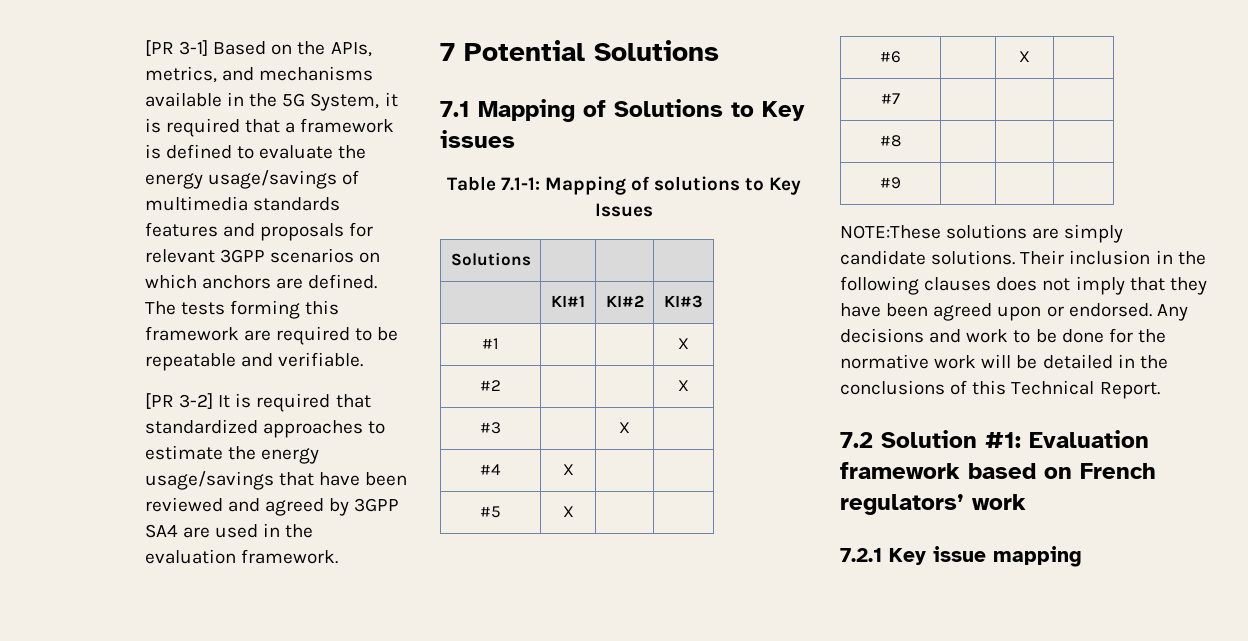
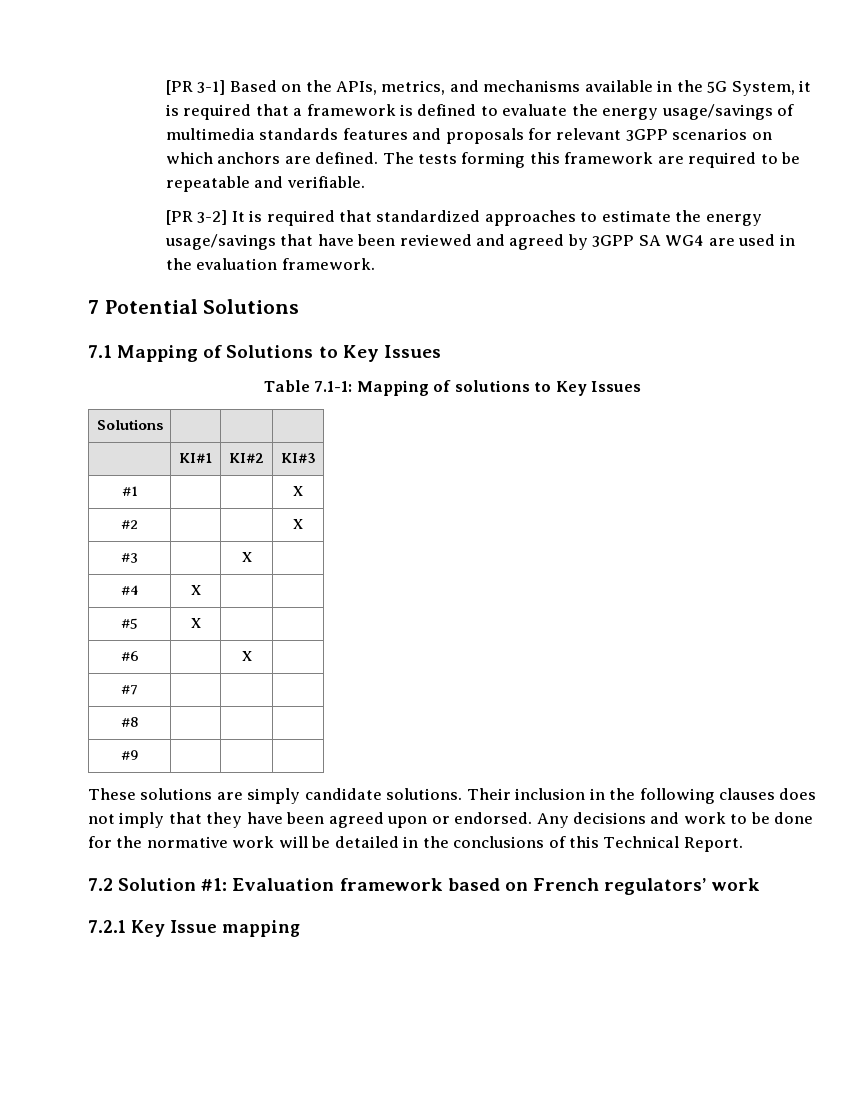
- [PR 3-2] It is required that standardized approaches to estimate the energy usage/savings that have been reviewed and agreed by 3GPP SA4 are used in the evaluation framework.
+ [PR 3-2] It is required that standardized approaches to estimate the energy usage/savings that have been reviewed and agreed by 3GPP SA WG4 are used in the evaluation framework.
- 7.1 Mapping of Solutions to Key issues
+ 7.1 Mapping of Solutions to Key Issues
- NOTE:These solutions are simply candidate solutions.
+ These solutions are simply candidate solutions.
- 7.2.1 Key issue mapping
+ 7.2.1 Key Issue mapping

